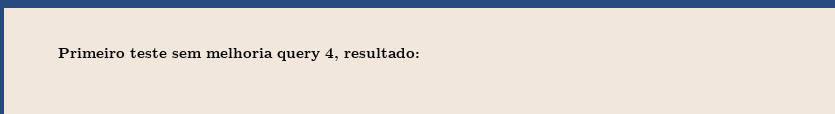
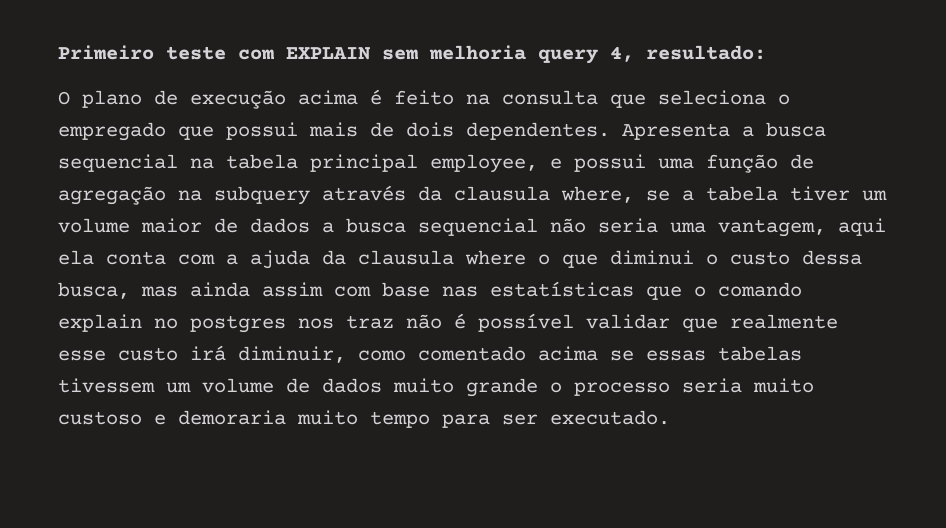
- Primeiro teste sem melhoria query 4, resultado:
+ Primeiro teste com EXPLAIN sem melhoria query 4, resultado:
+ O plano de execução acima é feito na consulta que seleciona o empregado que possui mais de dois dependentes. Apresenta a busca sequencial na tabela principal employee, e possui uma função de agregação na subquery através da clausula where, se a tabela tiver um volume maior de dados a busca sequencial não seria uma vantagem, aqui ela conta com a ajuda da clausula where o que diminui o custo dessa busca, mas ainda assim com base nas estatísticas que o comando explain no postgres nos traz não é possível validar que realmente esse custo irá diminuir, como comentado acima se essas tabelas tivessem um volume de dados muito grande o processo seria muito custoso e demoraria muito tempo para ser executado.

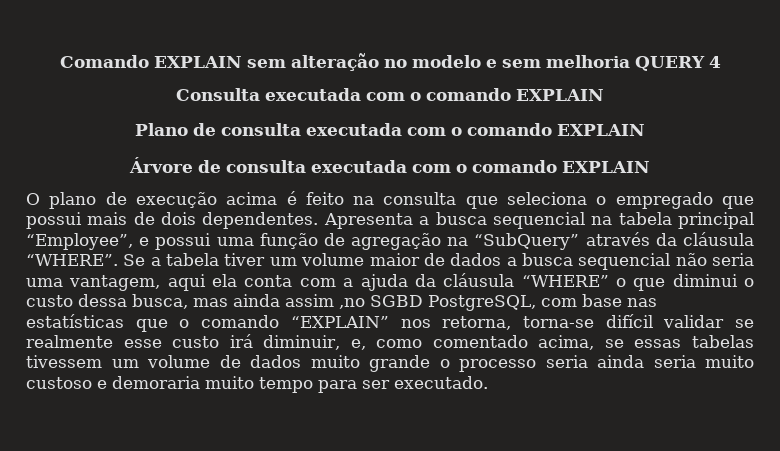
- Primeiro teste com EXPLAIN sem melhoria query 4, resultado:
+ Comando EXPLAIN sem alteração no modelo e sem melhoria QUERY 4
+ Consulta executada com o comando EXPLAIN
+ Plano de consulta executada com o comando EXPLAIN
+ Árvore de consulta executada com o comando EXPLAIN
- Apresenta a busca sequencial na tabela principal employee, e possui uma função de agregação na subquery através da clausula where, se a tabela tiver um volume maior de dados a busca sequencial não seria uma vantagem, aqui ela conta com a ajuda da clausula where o que diminui o custo dessa busca, mas ainda assim com base nas estatísticas que o comando explain no postgres nos traz não é possível validar que realmente esse custo irá diminuir, como comentado acima se essas tabelas tivessem um volume de dados muito grande o processo seria muito custoso e demoraria muito tempo para ser executado.
+ Apresenta a busca sequencial na tabela principal “Employee”, e possui uma função de agregação na “SubQuery” através da cláusula “WHERE”. Se a tabela tiver um volume maior de dados a busca sequencial não seria uma vantagem, aqui ela conta com a ajuda da cláusula “WHERE” o que diminui o custo dessa busca, mas ainda assim ,no SGBD PostgreSQL, com base nas estatísticas que o comando “EXPLAIN” nos retorna, torna-se difícil validar se realmente esse custo irá diminuir, e, como comentado acima, se essas tabelas tivessem um volume de dados muito grande o processo seria ainda seria muito custoso e demoraria muito tempo para ser executado.

